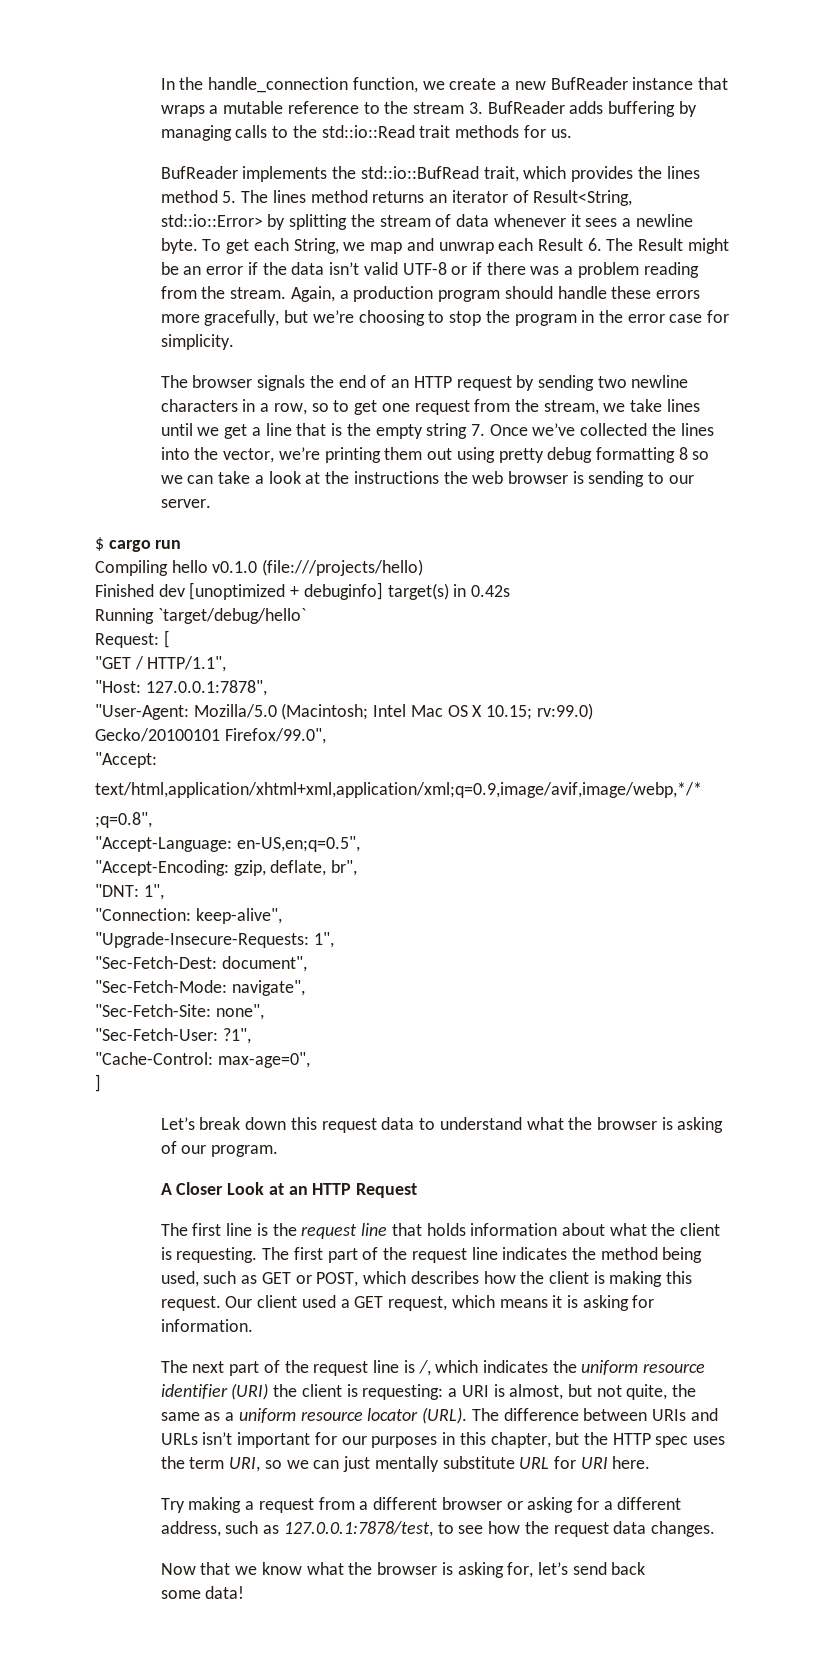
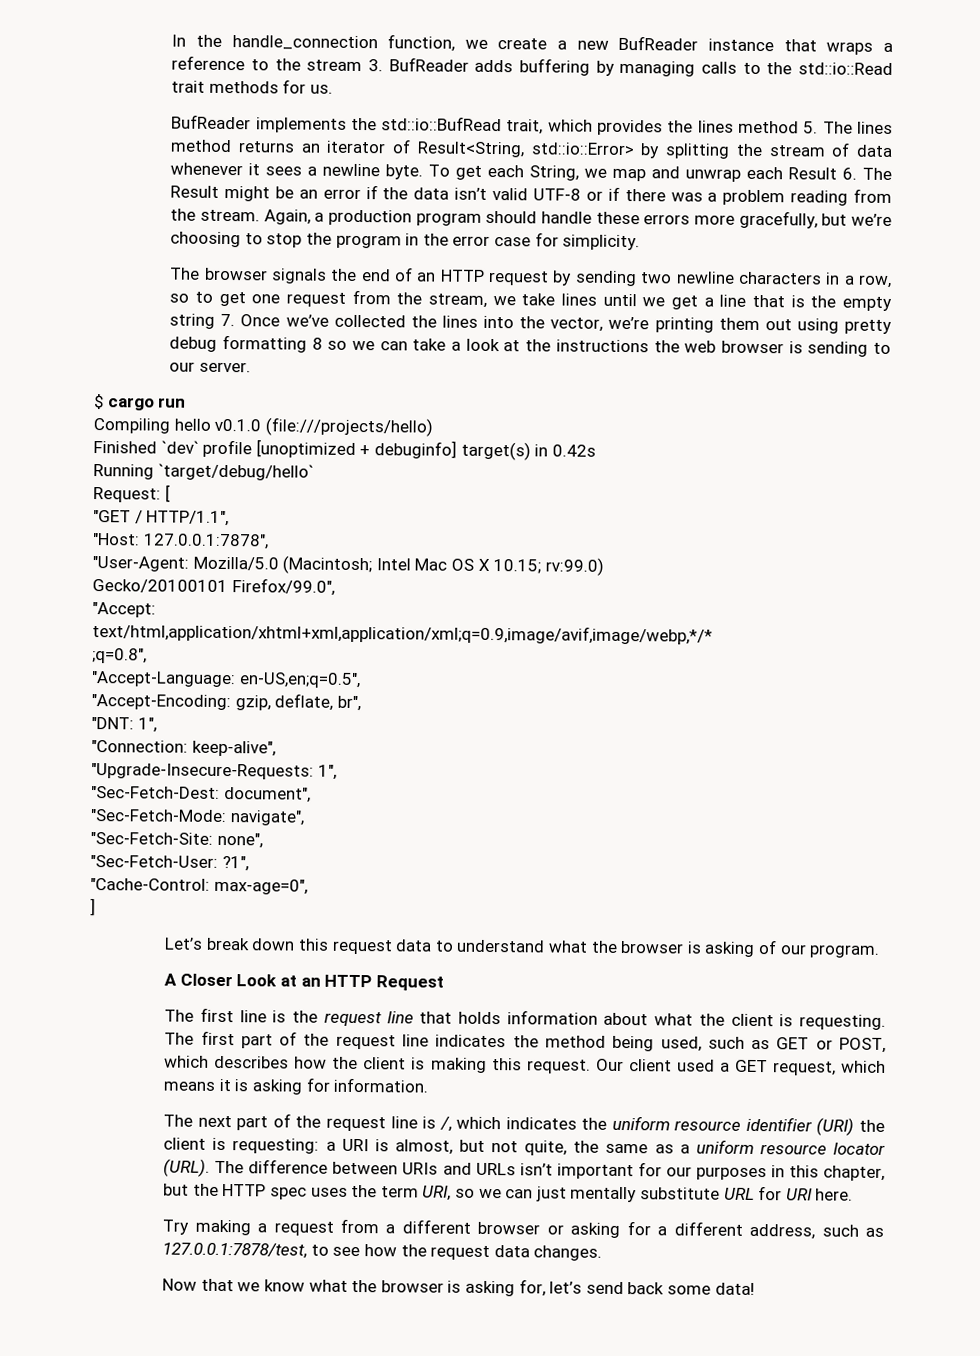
- In the handle_connection function, we create a new BufReader instance that wraps a mutable reference to the stream 3. BufReader adds buffering by managing calls to the std::io::Read trait methods for us.
+ In the handle_connection function, we create a new BufReader instance that wraps a reference to the stream 3. BufReader adds buffering by managing calls to the std::io::Read trait methods for us.
- Finished dev [unoptimized + debuginfo] target(s) in 0.42s
+ Finished `dev` profile [unoptimized + debuginfo] target(s) in 0.42s
- Now that we know what the browser is asking for, let’s send back
- some data!
+ Now that we know what the browser is asking for, let’s send back some data!

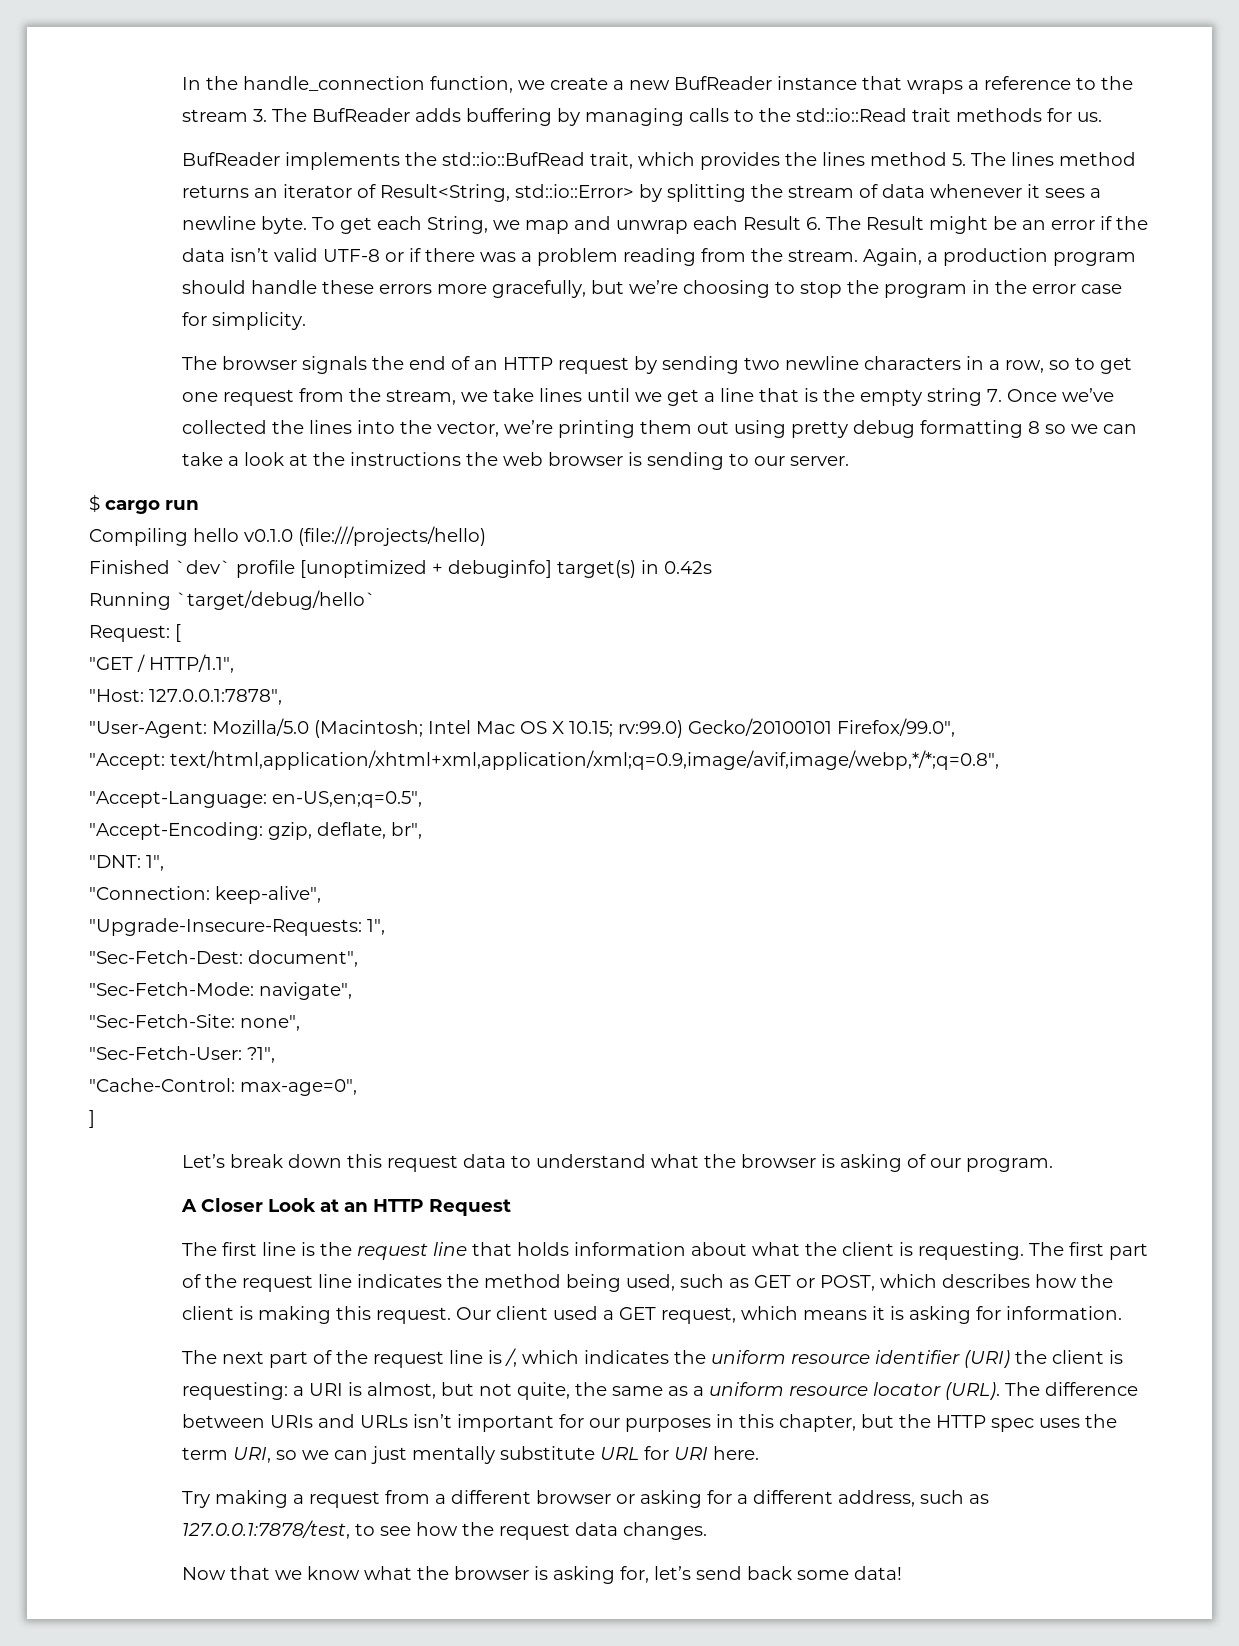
- In the handle_connection function, we create a new BufReader instance that wraps a reference to the stream 3. BufReader adds buffering by managing calls to the std::io::Read trait methods for us.
+ In the handle_connection function, we create a new BufReader instance that wraps a reference to the stream 3. The BufReader adds buffering by managing calls to the std::io::Read trait methods for us.
- "User-Agent: Mozilla/5.0 (Macintosh; Intel Mac OS X 10.15; rv:99.0)
- Gecko/20100101 Firefox/99.0",
+ "User-Agent: Mozilla/5.0 (Macintosh; Intel Mac OS X 10.15; rv:99.0) Gecko/20100101 Firefox/99.0",
- "Accept:
- text/html,application/xhtml+xml,application/xml;q=0.9,image/avif,image/webp,*/*
- ;q=0.8",
+ "Accept: text/html,application/xhtml+xml,application/xml;q=0.9,image/avif,image/webp,*/*;q=0.8",

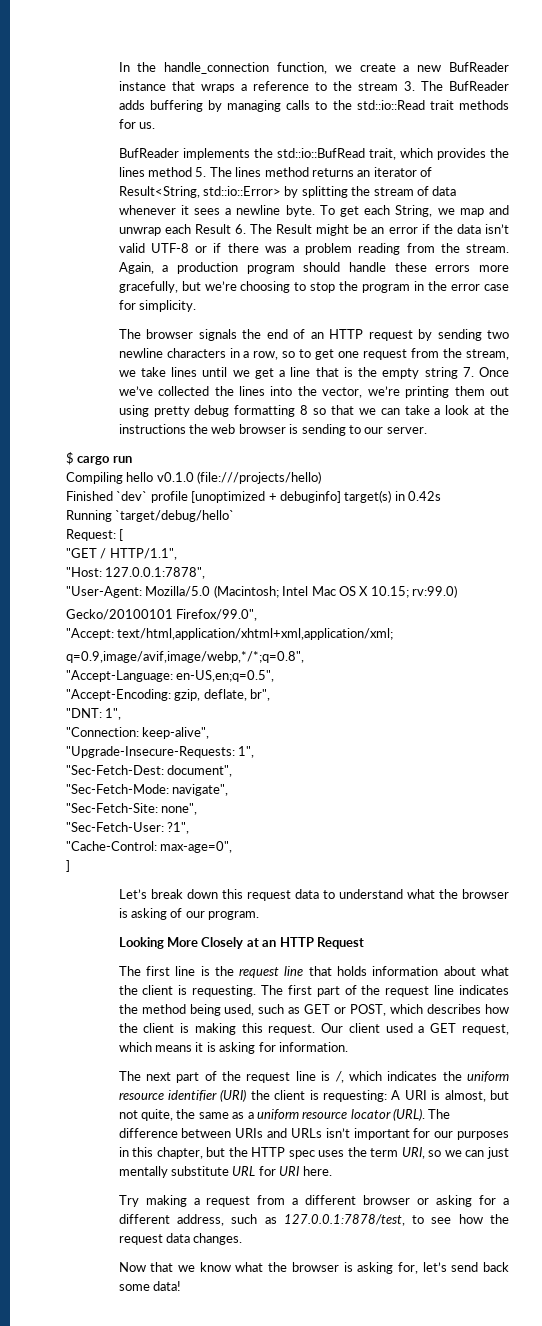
- The browser signals the end of an HTTP request by sending two newline characters in a row, so to get one request from the stream, we take lines until we get a line that is the empty string 7. Once we’ve collected the lines into the vector, we’re printing them out using pretty debug formatting 8 so we can take a look at the instructions the web browser is sending to our server.
+ The browser signals the end of an HTTP request by sending two newline characters in a row, so to get one request from the stream, we take lines until we get a line that is the empty string 7. Once we’ve collected the lines into the vector, we’re printing them out using pretty debug formatting 8 so that we can take a look at the instructions the web browser is sending to our server.
- "User-Agent: Mozilla/5.0 (Macintosh; Intel Mac OS X 10.15; rv:99.0) Gecko/20100101 Firefox/99.0",
+ "User-Agent: Mozilla/5.0 (Macintosh; Intel Mac OS X 10.15; rv:99.0)
+ Gecko/20100101 Firefox/99.0",
- "Accept: text/html,application/xhtml+xml,application/xml;q=0.9,image/avif,image/webp,*/*;q=0.8",
+ "Accept: text/html,application/xhtml+xml,application/xml;
+ q=0.9,image/avif,image/webp,*/*;q=0.8",
- A Closer Look at an HTTP Request
+ Looking More Closely at an HTTP Request
- The next part of the request line is /, which indicates the uniform resource identifier (URI) the client is requesting: a URI is almost, but not quite, the same as a uniform resource locator (URL).
+ The next part of the request line is /, which indicates the uniform resource identifier (URI) the client is requesting: A URI is almost, but not quite, the same as a uniform resource locator (URL).

